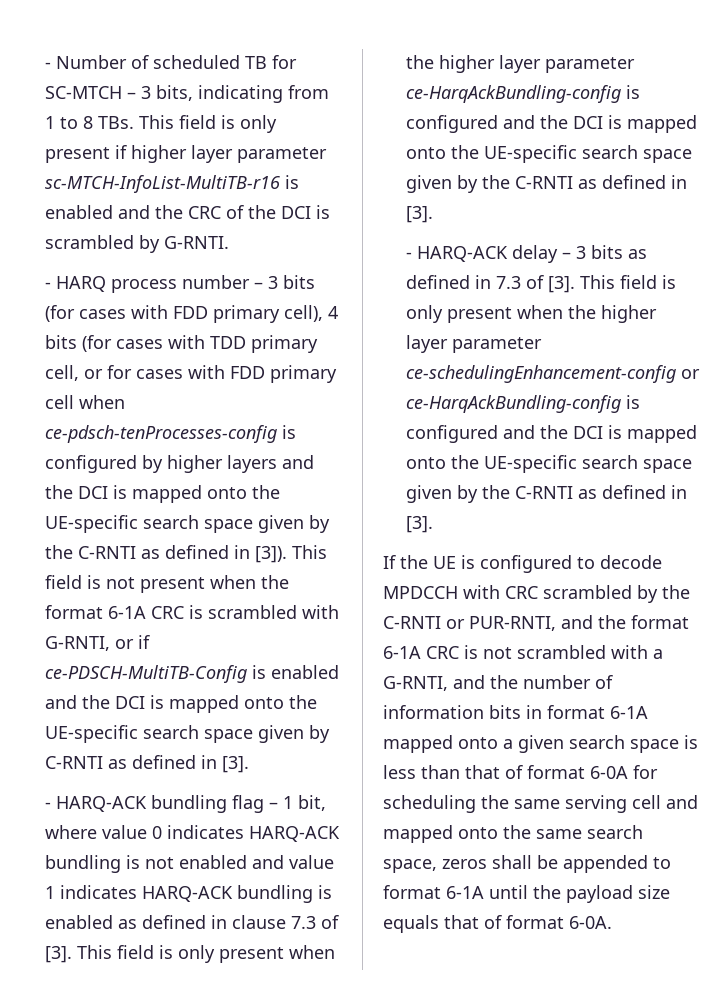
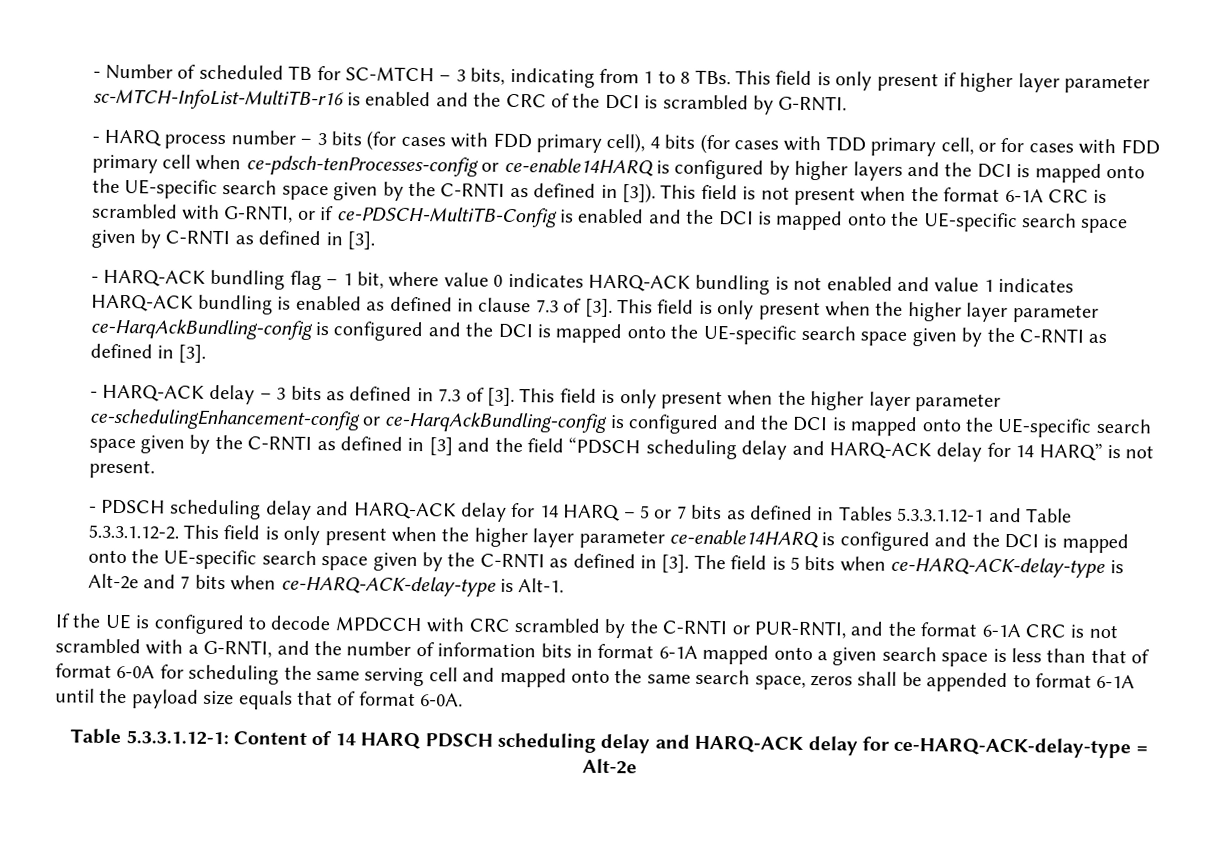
- - HARQ process number – 3 bits (for cases with FDD primary cell), 4 bits (for cases with TDD primary cell, or for cases with FDD primary cell when ce-pdsch-tenProcesses-config is configured by higher layers and the DCI is mapped onto the UE-specific search space given by the C-RNTI as defined in [3]).
+ - HARQ process number – 3 bits (for cases with FDD primary cell), 4 bits (for cases with TDD primary cell, or for cases with FDD primary cell when ce-pdsch-tenProcesses-config or ce-enable14HARQ is configured by higher layers and the DCI is mapped onto the UE-specific search space given by the C-RNTI as defined in [3]).
- This field is only present when the higher layer parameter ce-schedulingEnhancement-config or ce-HarqAckBundling-config is configured and the DCI is mapped onto the UE-specific search space given by the C-RNTI as defined in [3].
+ This field is only present when the higher layer parameter ce-schedulingEnhancement-config or ce-HarqAckBundling-config is configured and the DCI is mapped onto the UE-specific search space given by the C-RNTI as defined in [3] and the field “PDSCH scheduling delay and HARQ-ACK delay for 14 HARQ” is not present.
+ - PDSCH scheduling delay and HARQ-ACK delay for 14 HARQ – 5 or 7 bits as defined in Tables 5.3.3.1.12-1 and Table 5.3.3.1.12-2. This field is only present when the higher layer parameter ce-enable14HARQ is configured and the DCI is mapped onto the UE-specific search space given by the C-RNTI as defined in [3]. The field is 5 bits when ce-HARQ-ACK-delay-type is Alt-2e and 7 bits when ce-HARQ-ACK-delay-type is Alt-1.
+ Table 5.3.3.1.12-1: Content of 14 HARQ PDSCH scheduling delay and HARQ-ACK delay for ce-HARQ-ACK-delay-type = Alt-2e

